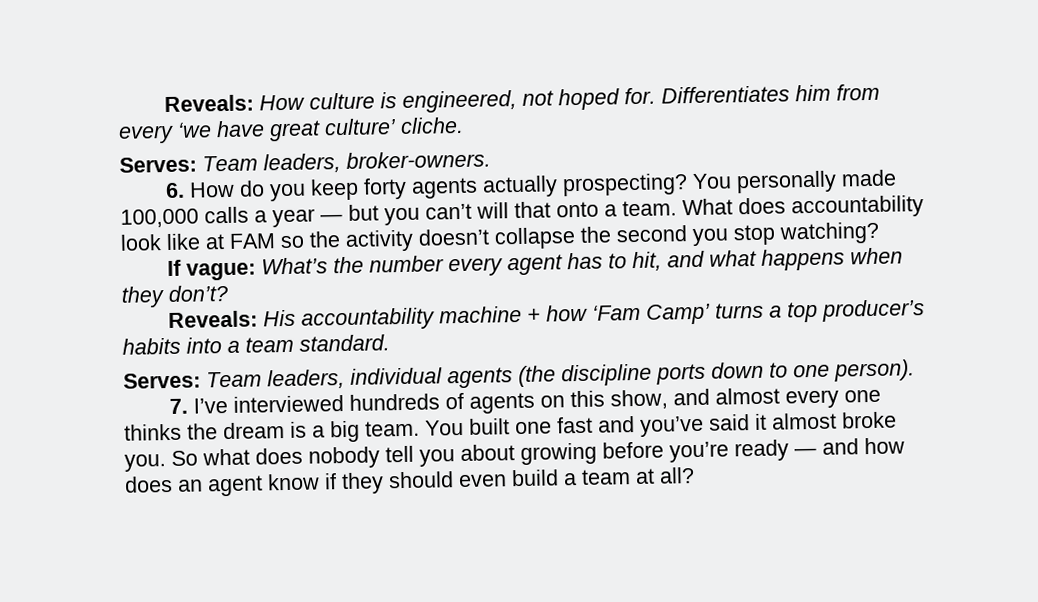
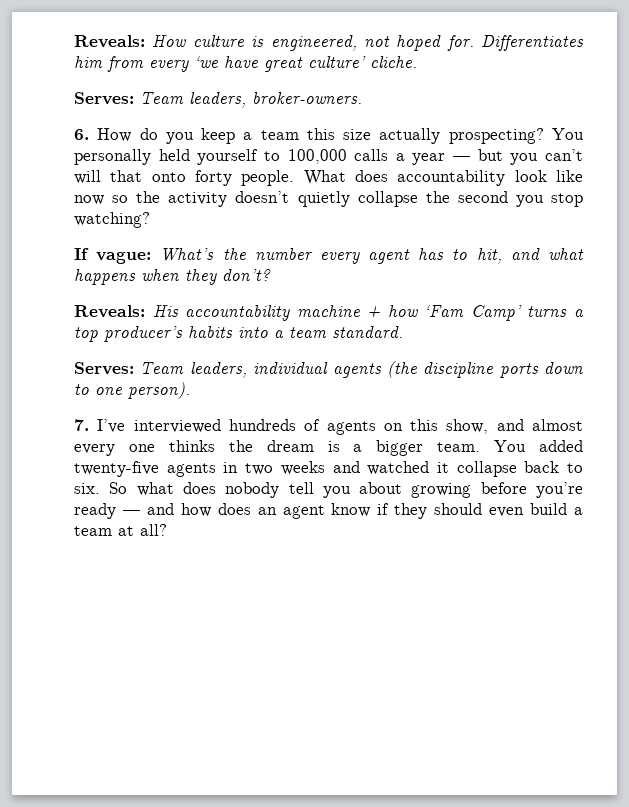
- 6. How do you keep forty agents actually prospecting?
+ 6. How do you keep a team this size actually prospecting?
- You personally made 100,000 calls a year — but you can’t will that onto a team.
+ You personally held yourself to 100,000 calls a year — but you can’t will that onto forty people.
- What does accountability look like at FAM so the activity doesn’t collapse the second you stop watching?
+ What does accountability look like now so the activity doesn’t quietly collapse the second you stop watching?
- 7. I’ve interviewed hundreds of agents on this show, and almost every one thinks the dream is a big team.
+ 7. I’ve interviewed hundreds of agents on this show, and almost every one thinks the dream is a bigger team.
- You built one fast and you’ve said it almost broke you.
+ You added twenty-five agents in two weeks and watched it collapse back to six.

